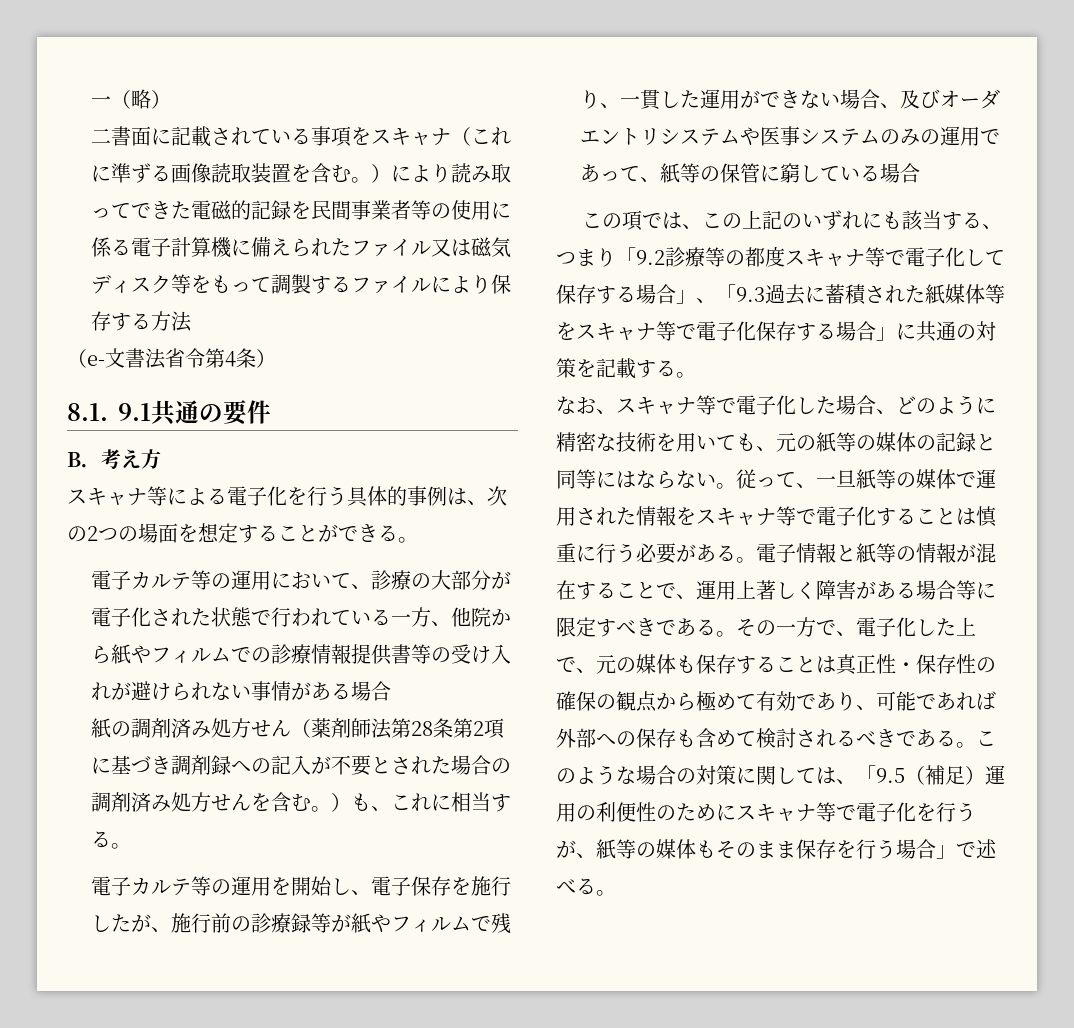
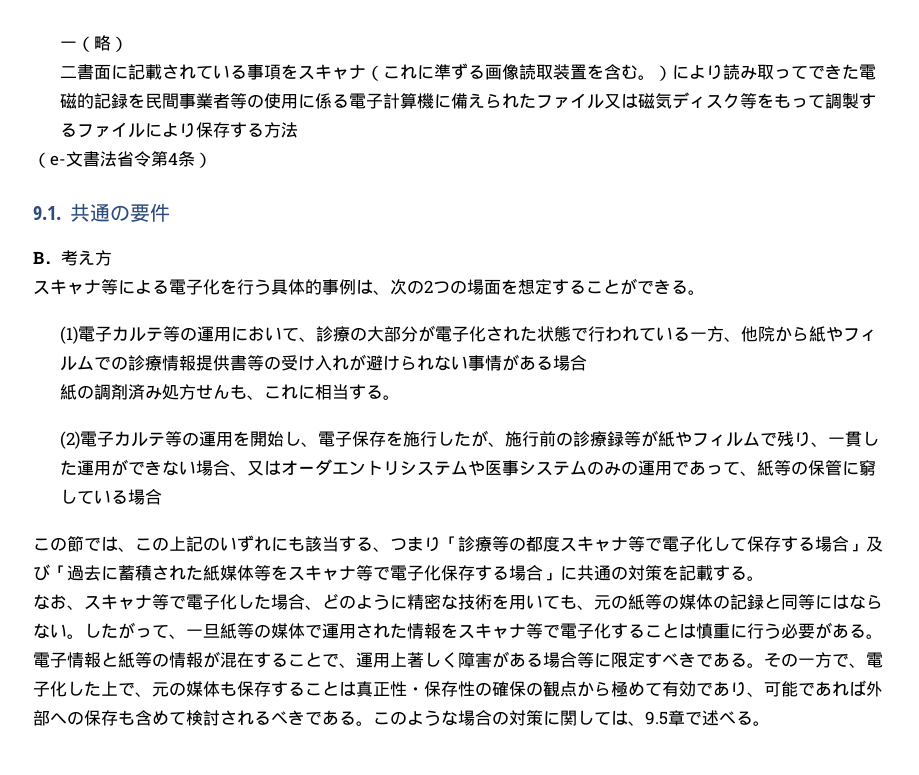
- 8.1. 9.1共通の要件
+ 9.1.共通の要件
- 電子カルテ等の運用において、診療の大部分が電子化された状態で行われている一方、他院から紙やフィルムでの診療情報提供書等の受け入れが避けられない事情がある場合
+ (1)電子カルテ等の運用において、診療の大部分が電子化された状態で行われている一方、他院から紙やフィルムでの診療情報提供書等の受け入れが避けられない事情がある場合
- 紙の調剤済み処方せん（薬剤師法第28条第2項に基づき調剤録への記入が不要とされた場合の調剤済み処方せんを含む。）も、これに相当する。
+ 紙の調剤済み処方せんも、これに相当する。
- 電子カルテ等の運用を開始し、電子保存を施行したが、施行前の診療録等が紙やフィルムで残り、一貫した運用ができない場合、及びオーダエントリシステムや医事システムのみの運用であって、紙等の保管に窮している場合
+ (2)電子カルテ等の運用を開始し、電子保存を施行したが、施行前の診療録等が紙やフィルムで残り、一貫した運用ができない場合、又はオーダエントリシステムや医事システムのみの運用であって、紙等の保管に窮している場合
- この項では、この上記のいずれにも該当する、つまり「9.2診療等の都度スキャナ等で電子化して保存する場合」、「9.3過去に蓄積された紙媒体等をスキャナ等で電子化保存する場合」に共通の対策を記載する。
+ この節では、この上記のいずれにも該当する、つまり「診療等の都度スキャナ等で電子化して保存する場合」及び「過去に蓄積された紙媒体等をスキャナ等で電子化保存する場合」に共通の対策を記載する。
- 従って、一旦紙等の媒体で運用された情報をスキャナ等で電子化することは慎重に行う必要がある。
+ したがって、一旦紙等の媒体で運用された情報をスキャナ等で電子化することは慎重に行う必要がある。
- このような場合の対策に関しては、「9.5（補足）運用の利便性のためにスキャナ等で電子化を行うが、紙等の媒体もそのまま保存を行う場合」で述べる。
+ このような場合の対策に関しては、9.5章で述べる。

